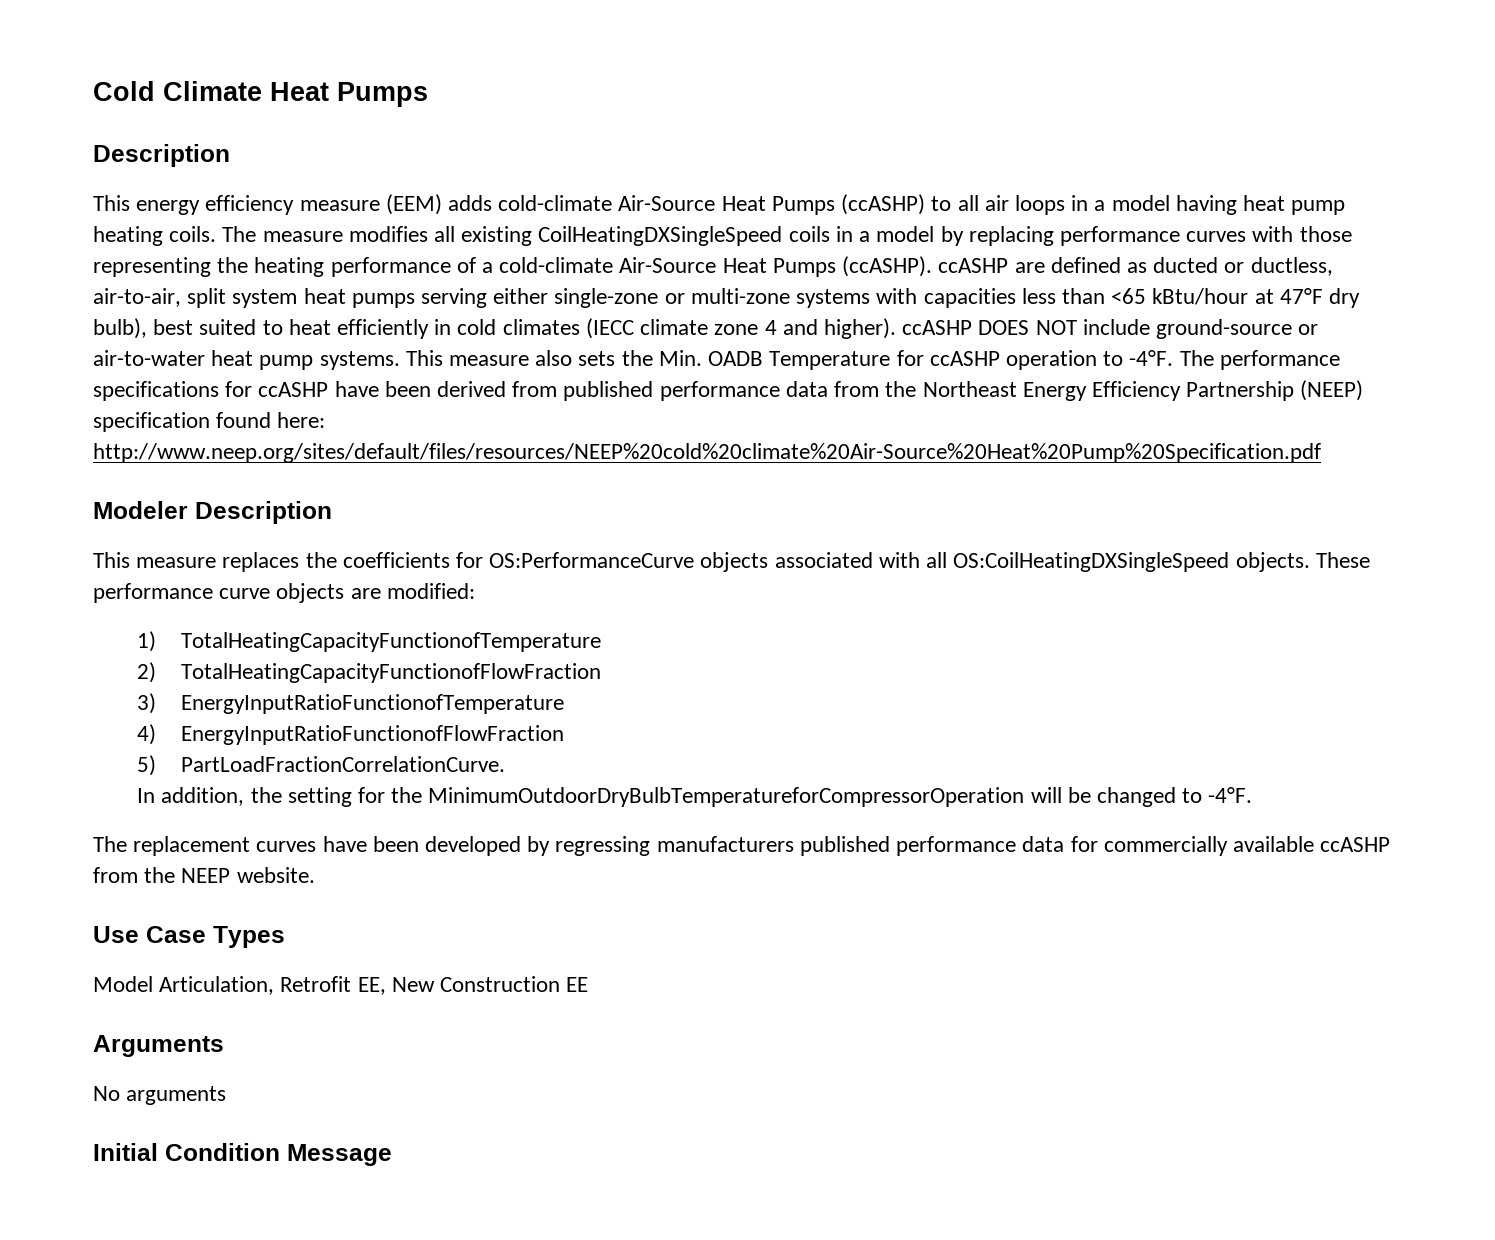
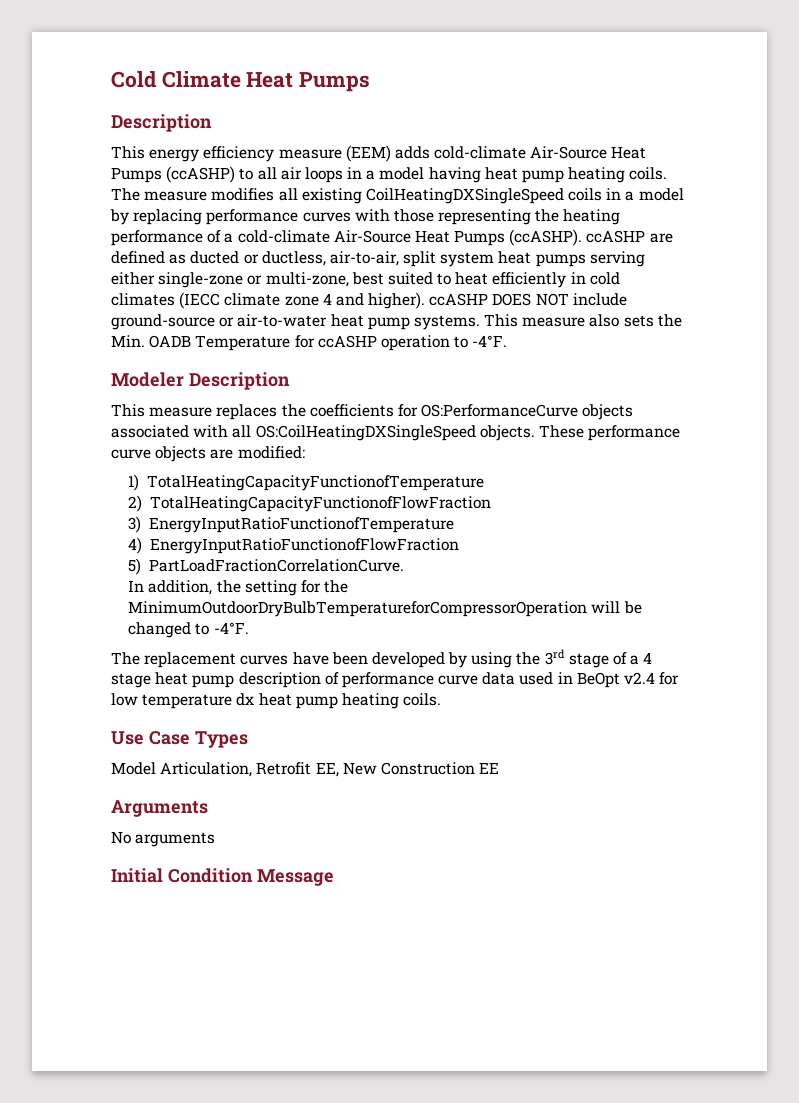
- The measure modifies all existing CoilHeatingDXSingleSpeed coils in a model by replacing performance curves with those representing the heating performance of a cold-climate Air-Source Heat Pumps (ccASHP). ccASHP are defined as ducted or ductless, air-to-air, split system heat pumps serving either single-zone or multi-zone systems with capacities less than <65 kBtu/hour at 47°F dry bulb), best suited to heat efficiently in cold climates (IECC climate zone 4 and higher). ccASHP DOES NOT include ground-source or air-to-water heat pump systems.
+ The measure modifies all existing CoilHeatingDXSingleSpeed coils in a model by replacing performance curves with those representing the heating performance of a cold-climate Air-Source Heat Pumps (ccASHP). ccASHP are defined as ducted or ductless, air-to-air, split system heat pumps serving either single-zone or multi-zone, best suited to heat efficiently in cold climates (IECC climate zone 4 and higher). ccASHP DOES NOT include ground-source or air-to-water heat pump systems.
- The performance specifications for ccASHP have been derived from published performance data from the Northeast Energy Efficiency Partnership (NEEP) specification found here: http://www.neep.org/sites/default/files/resources/NEEP%20cold%20climate%20Air-Source%20Heat%20Pump%20Specification.pdf
- The replacement curves have been developed by regressing manufacturers published performance data for commercially available ccASHP from the NEEP website.
+ The replacement curves have been developed by using the 3rd stage of a 4 stage heat pump description of performance curve data used in BeOpt v2.4 for low temperature dx heat pump heating coils.

